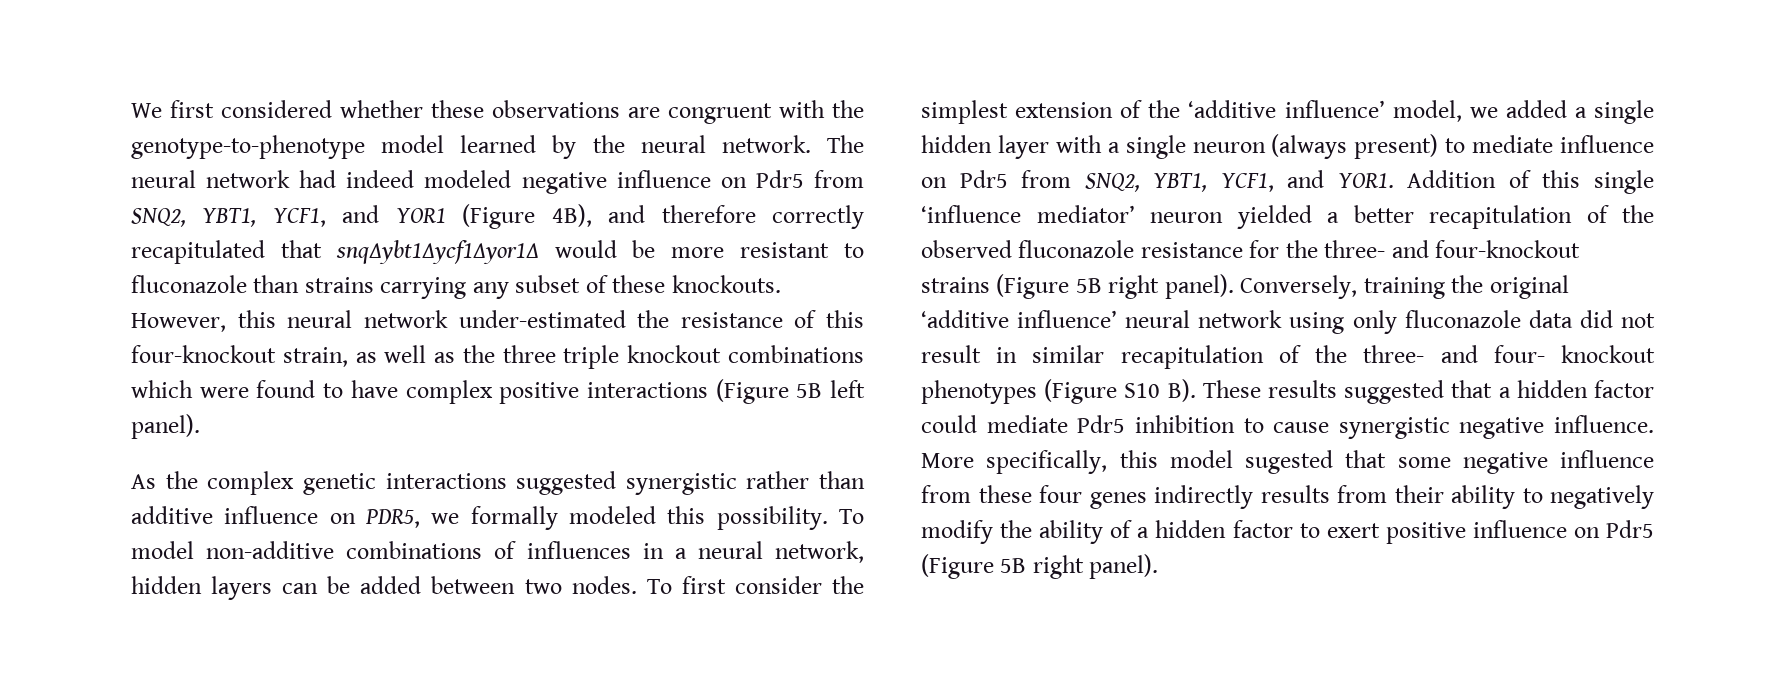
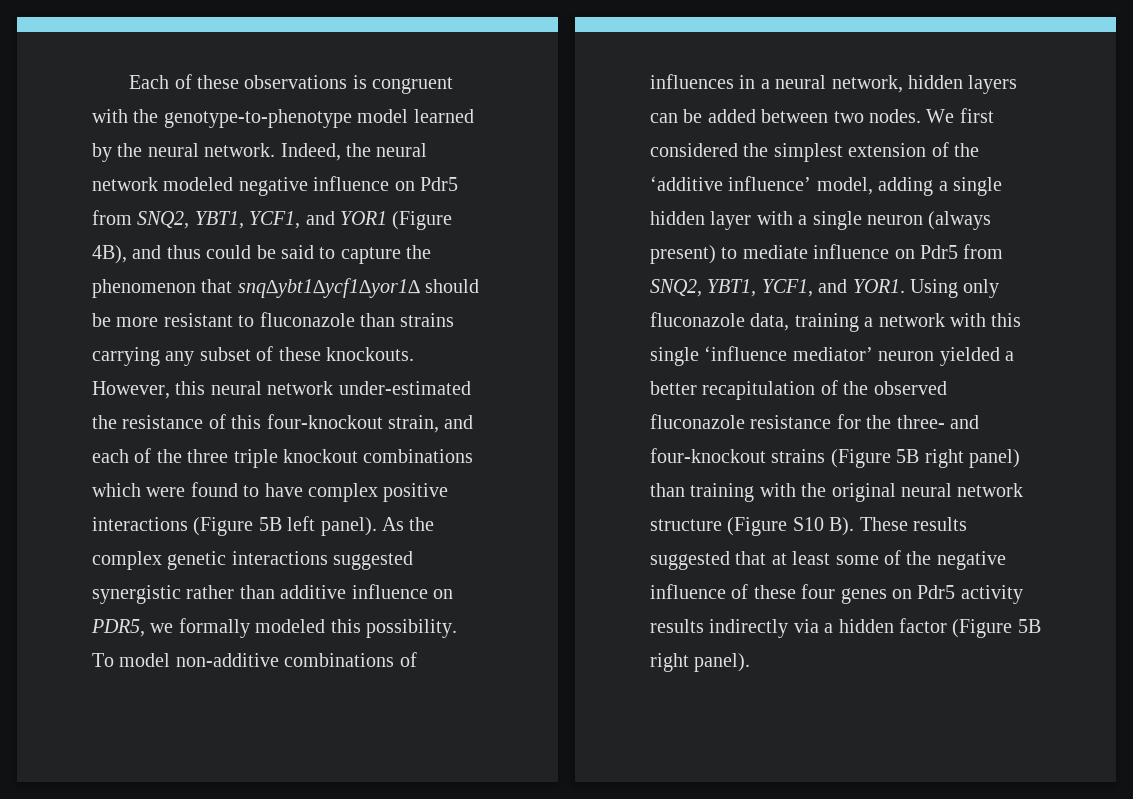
- We first considered whether these observations are congruent with the genotype-to-phenotype model learned by the neural network.
+ Each of these observations is congruent with the genotype-to-phenotype model learned by the neural network.
- The neural network had indeed modeled negative influence on Pdr5 from SNQ2, YBT1, YCF1, and YOR1 (Figure 4B), and therefore correctly recapitulated that snq∆ybt1∆ycf1∆yor1∆ would be more resistant to fluconazole than strains carrying any subset of these knockouts.
+ Indeed, the neural network modeled negative influence on Pdr5 from SNQ2, YBT1, YCF1, and YOR1 (Figure 4B), and thus could be said to capture the phenomenon that snq∆ybt1∆ycf1∆yor1∆ should be more resistant to fluconazole than strains carrying any subset of these knockouts.
- However, this neural network under-estimated the resistance of this four-knockout strain, as well as the three triple knockout combinations which were found to have complex positive interactions (Figure 5B left panel).
- As the complex genetic interactions suggested synergistic rather than additive influence on PDR5, we formally modeled this possibility.
+ However, this neural network under-estimated the resistance of this four-knockout strain, and each of the three triple knockout combinations which were found to have complex positive interactions (Figure 5B left panel). As the complex genetic interactions suggested synergistic rather than additive influence on PDR5, we formally modeled this possibility.
- To first consider the simplest extension of the ‘additive influence’ model, we added a single hidden layer with a single neuron (always present) to mediate influence on Pdr5 from SNQ2, YBT1, YCF1, and YOR1.
+ We first considered the simplest extension of the ‘additive influence’ model, adding a single hidden layer with a single neuron (always present) to mediate influence on Pdr5 from SNQ2, YBT1, YCF1, and YOR1.
- Addition of this single ‘influence mediator’ neuron yielded a better recapitulation of the observed fluconazole resistance for the three- and four-knockout strains (Figure 5B right panel). Conversely, training the original ‘additive influence’ neural network using only fluconazole data did not result in similar recapitulation of the three- and four- knockout phenotypes (Figure S10 B). These results suggested that a hidden factor could mediate Pdr5 inhibition to cause synergistic negative influence. More specifically, this model sugested that some negative influence from these four genes indirectly results from their ability to negatively modify the ability of a hidden factor to exert positive influence on Pdr5 (Figure 5B right panel).
+ Using only fluconazole data, training a network with this single ‘influence mediator’ neuron yielded a better recapitulation of the observed fluconazole resistance for the three- and four-knockout strains (Figure 5B right panel) than training with the original neural network structure (Figure S10 B). These results suggested that at least some of the negative influence of these four genes on Pdr5 activity results indirectly via a hidden factor (Figure 5B right panel).

